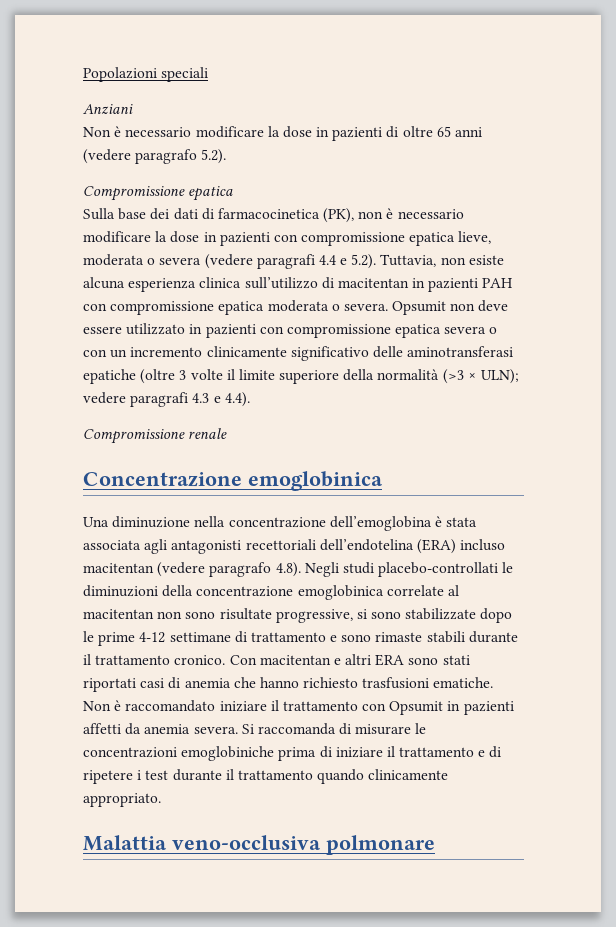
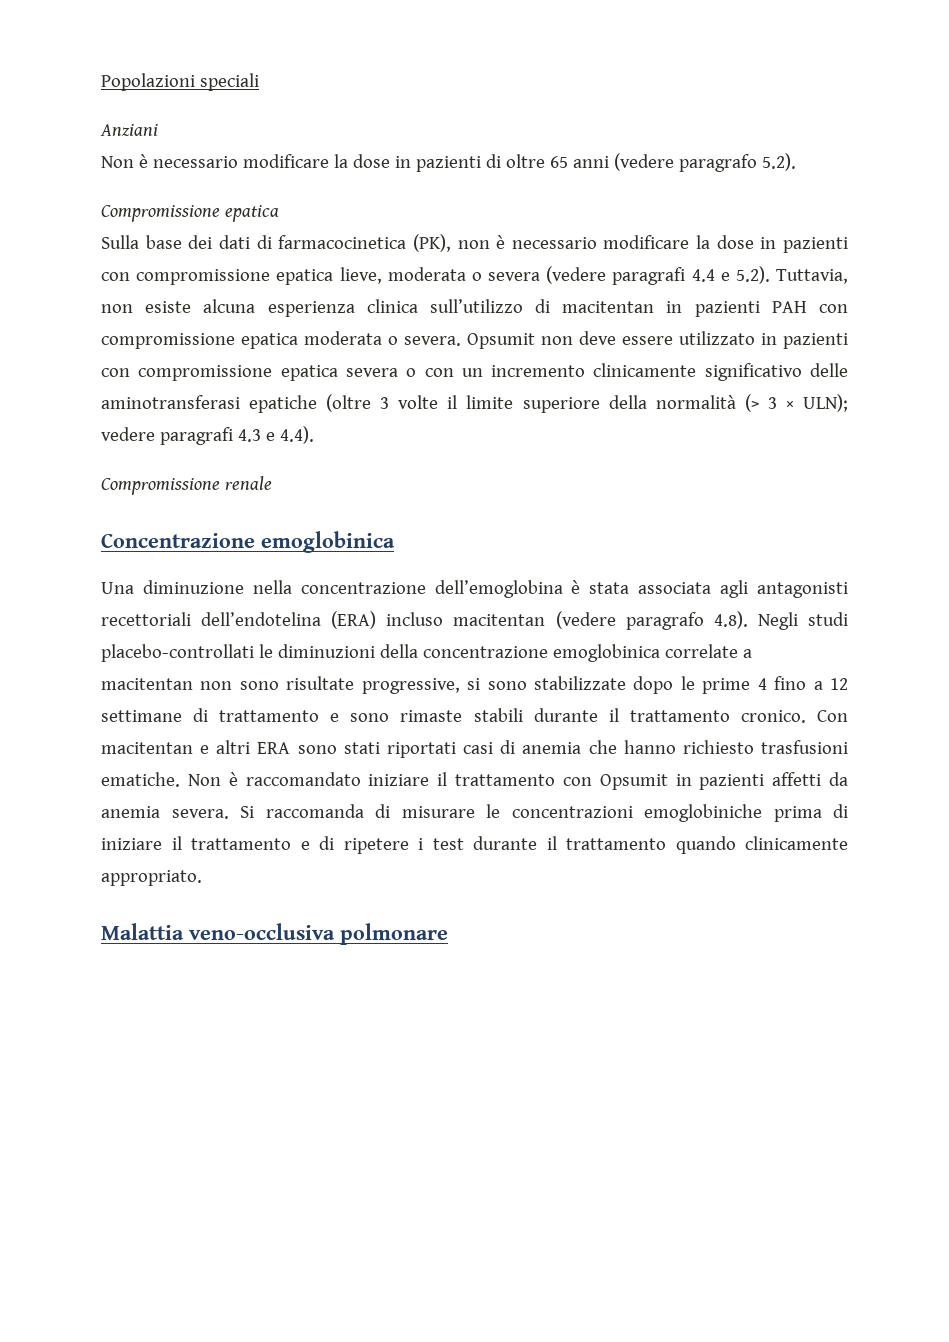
- Opsumit non deve essere utilizzato in pazienti con compromissione epatica severa o con un incremento clinicamente significativo delle aminotransferasi epatiche (oltre 3 volte il limite superiore della normalità (>3 × ULN); vedere paragrafi 4.3 e 4.4).
+ Opsumit non deve essere utilizzato in pazienti con compromissione epatica severa o con un incremento clinicamente significativo delle aminotransferasi epatiche (oltre 3 volte il limite superiore della normalità (> 3 × ULN); vedere paragrafi 4.3 e 4.4).
- Una diminuzione nella concentrazione dell’emoglobina è stata associata agli antagonisti recettoriali dell’endotelina (ERA) incluso macitentan (vedere paragrafo 4.8). Negli studi placebo-controllati le diminuzioni della concentrazione emoglobinica correlate al macitentan non sono risultate progressive, si sono stabilizzate dopo le prime 4-12 settimane di trattamento e sono rimaste stabili durante il trattamento cronico.
+ Una diminuzione nella concentrazione dell’emoglobina è stata associata agli antagonisti recettoriali dell’endotelina (ERA) incluso macitentan (vedere paragrafo 4.8). Negli studi placebo-controllati le diminuzioni della concentrazione emoglobinica correlate a macitentan non sono risultate progressive, si sono stabilizzate dopo le prime 4 fino a 12 settimane di trattamento e sono rimaste stabili durante il trattamento cronico.

